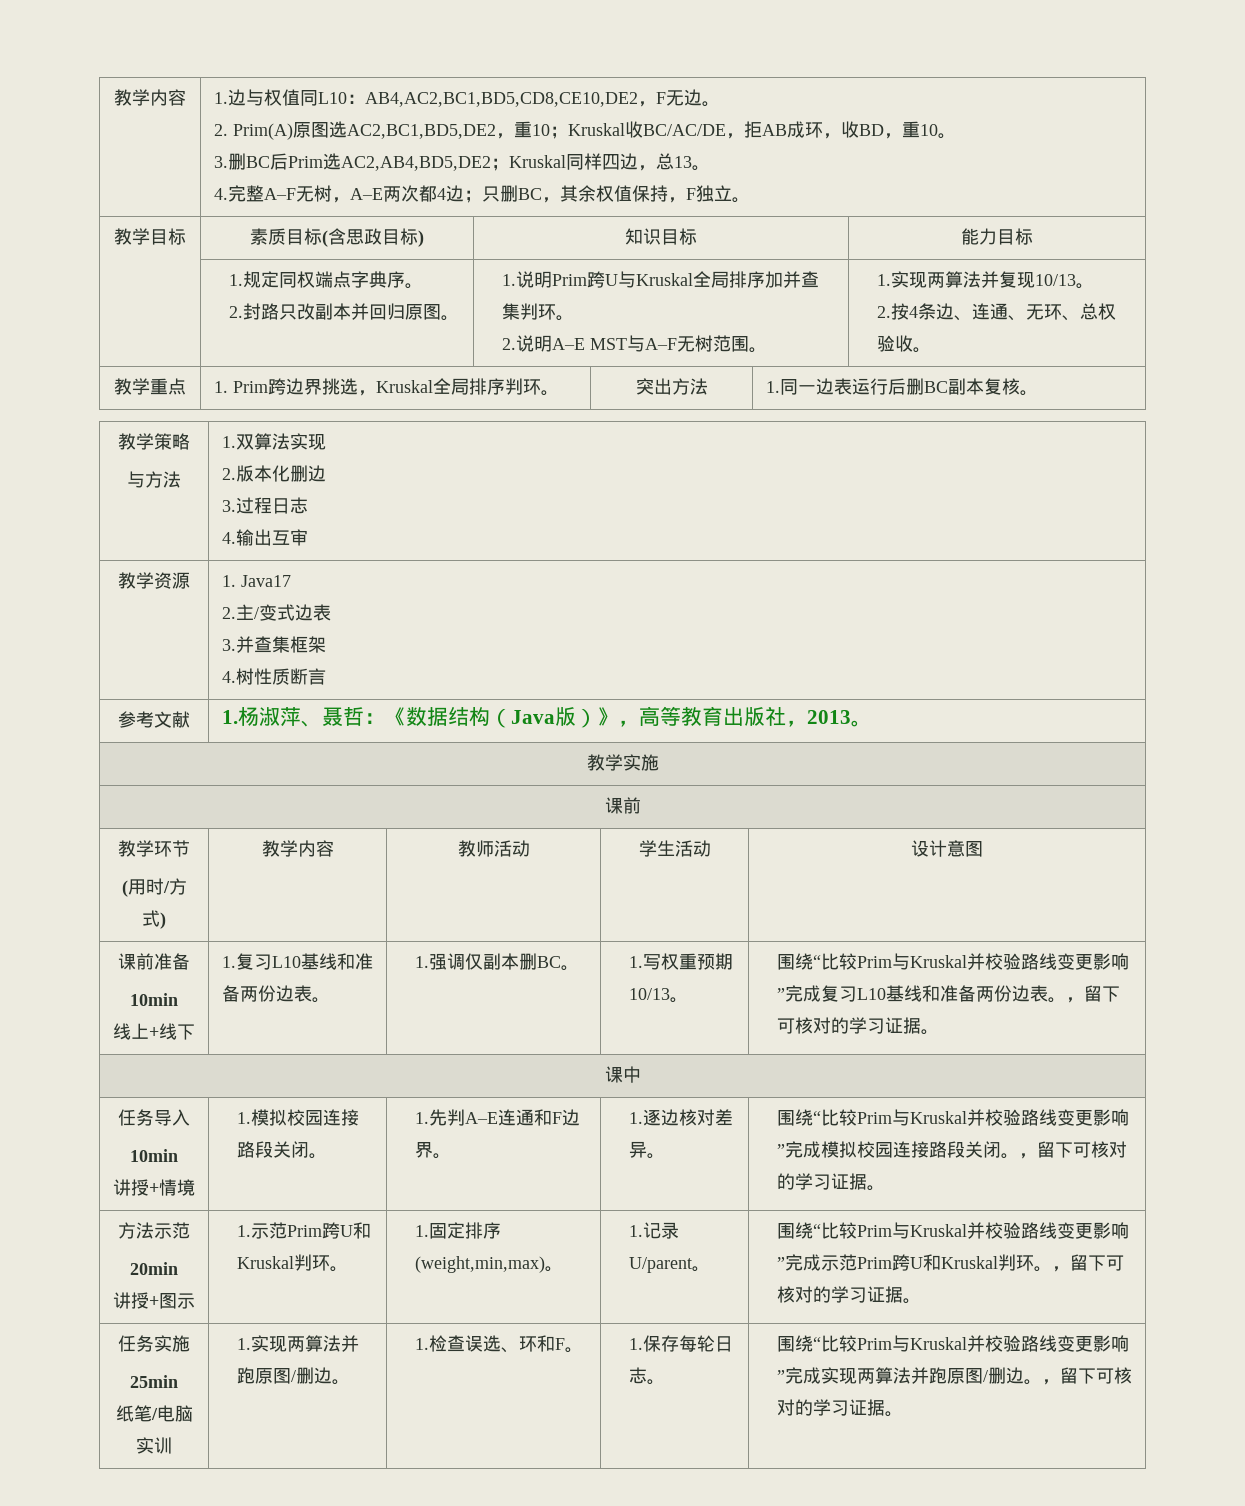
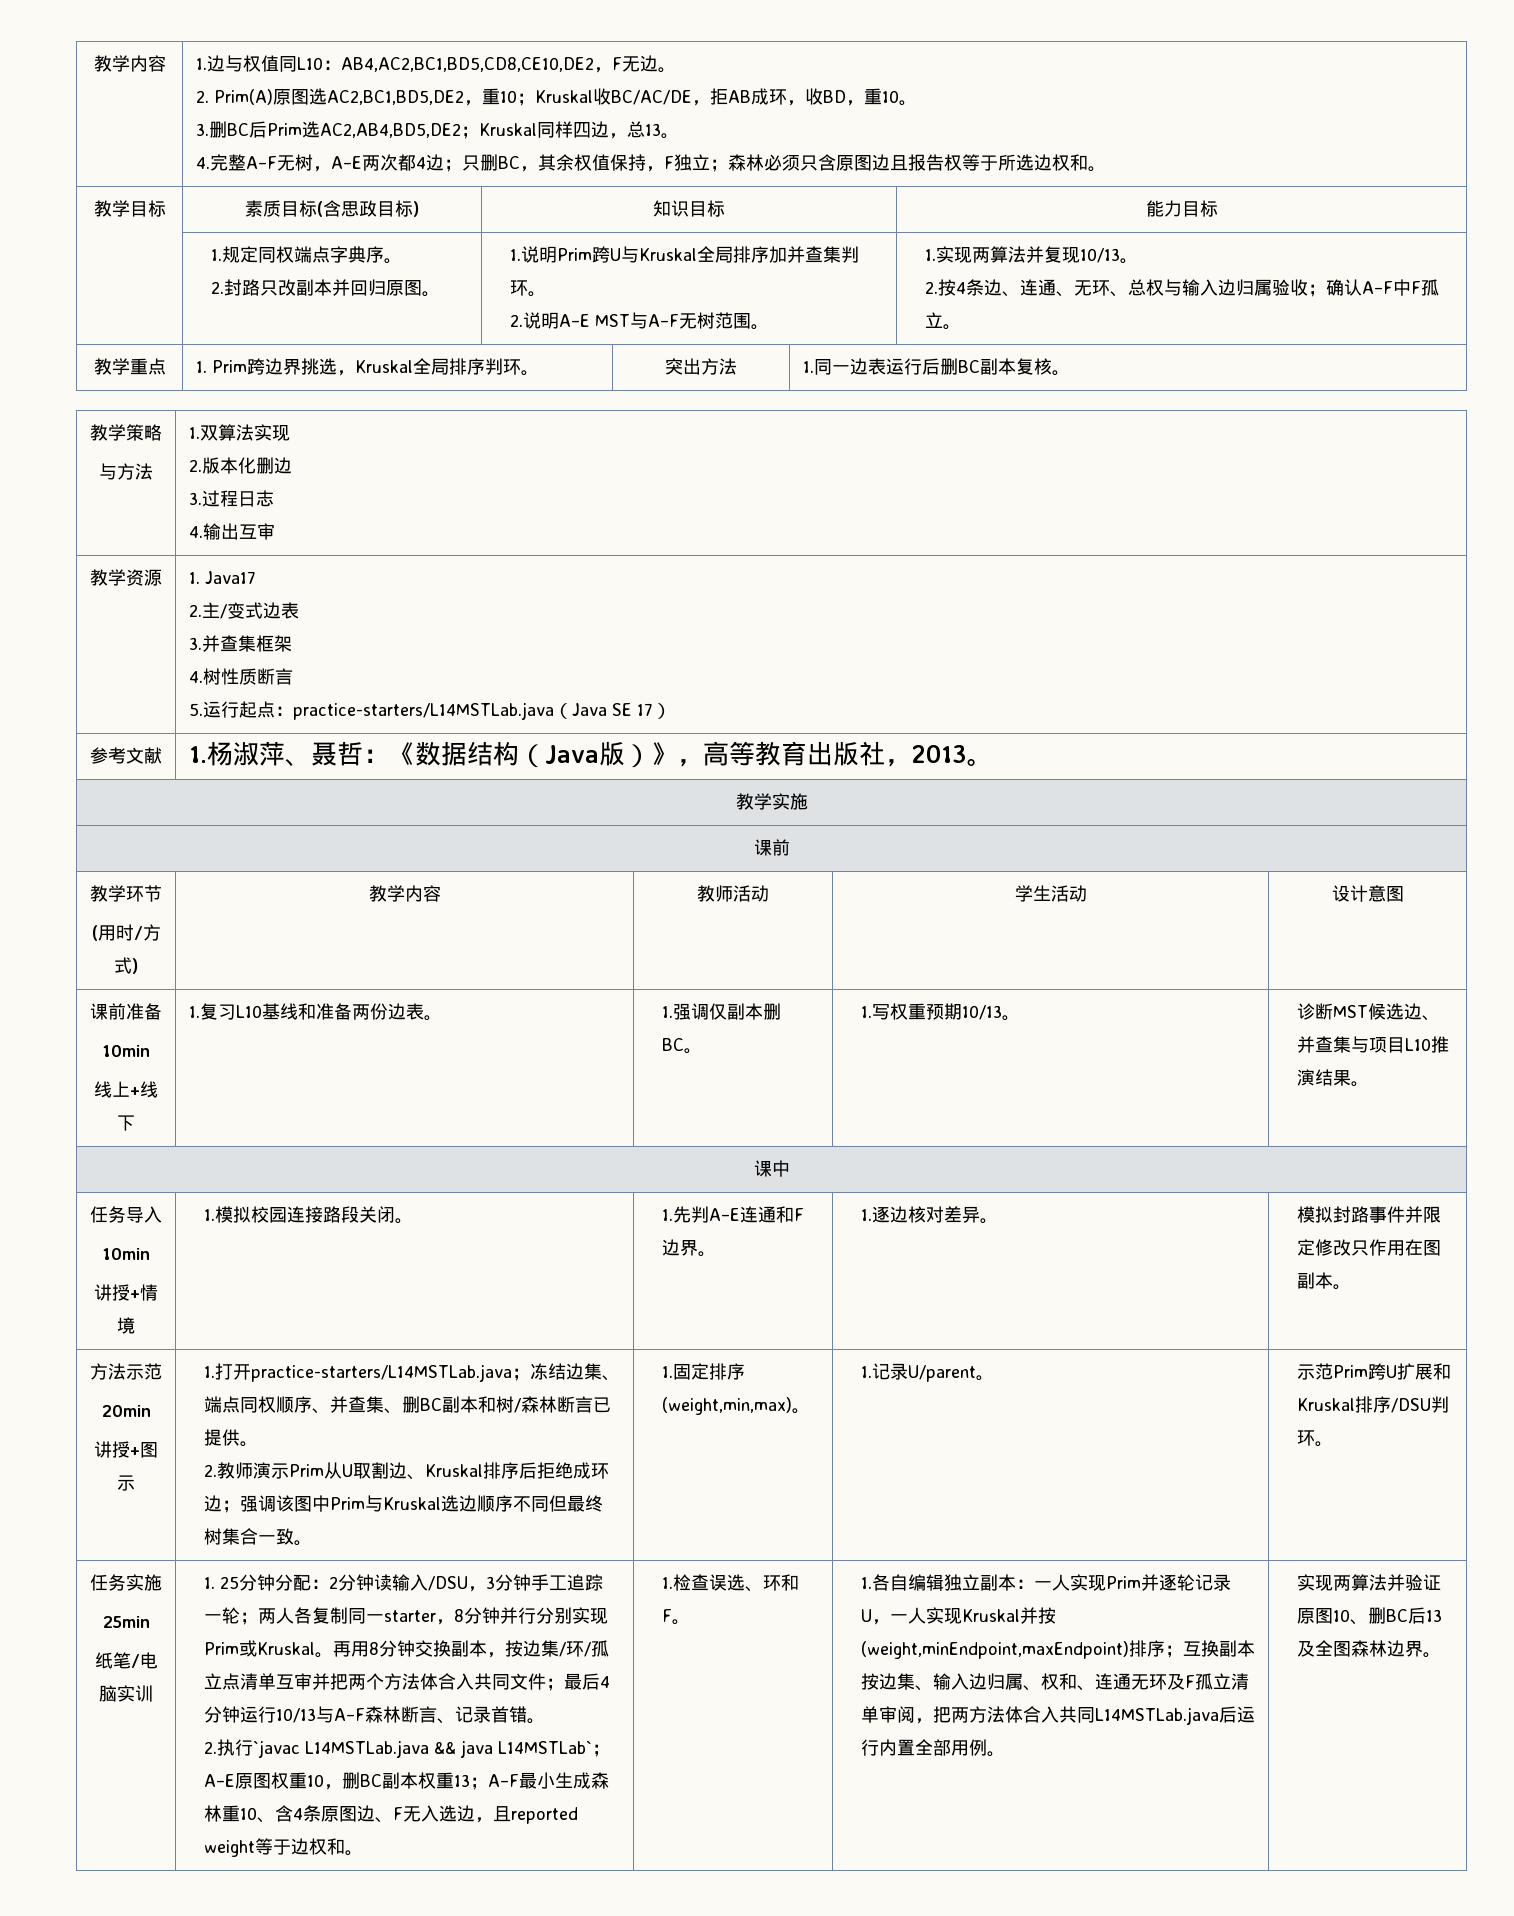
- 4.完整A–F无树，A–E两次都4边；只删BC，其余权值保持，F独立。
+ 4.完整A–F无树，A–E两次都4边；只删BC，其余权值保持，F独立；森林必须只含原图边且报告权等于所选边权和。
- 2.按4条边、连通、无环、总权验收。
+ 2.按4条边、连通、无环、总权与输入边归属验收；确认A–F中F孤立。
  教学资源 | 1. Java17
  2.主/变式边表
  3.并查集框架
  4.树性质断言
+ 5.运行起点：practice-starters/L14MSTLab.java（Java SE 17）
- 围绕“比较Prim与Kruskal并校验路线变更影响”完成复习L10基线和准备两份边表。，留下可核对的学习证据。
+ 诊断MST候选边、并查集与项目L10推演结果。
- 围绕“比较Prim与Kruskal并校验路线变更影响”完成模拟校园连接路段关闭。，留下可核对的学习证据。
+ 模拟封路事件并限定修改只作用在图副本。
- 1.示范Prim跨U和Kruskal判环。
+ 1.打开practice-starters/L14MSTLab.java；冻结边集、端点同权顺序、并查集、删BC副本和树/森林断言已提供。
+ 2.教师演示Prim从U取割边、Kruskal排序后拒绝成环边；强调该图中Prim与Kruskal选边顺序不同但最终树集合一致。
- 围绕“比较Prim与Kruskal并校验路线变更影响”完成示范Prim跨U和Kruskal判环。，留下可核对的学习证据。
+ 示范Prim跨U扩展和Kruskal排序/DSU判环。
- 1.实现两算法并跑原图/删边。
+ 1. 25分钟分配：2分钟读输入/DSU，3分钟手工追踪一轮；两人各复制同一starter，8分钟并行分别实现Prim或Kruskal。再用8分钟交换副本，按边集/环/孤立点清单互审并把两个方法体合入共同文件；最后4分钟运行10/13与A–F森林断言、记录首错。
+ 2.执行`javac L14MSTLab.java && java L14MSTLab`；A–E原图权重10，删BC副本权重13；A–F最小生成森林重10、含4条原图边、F无入选边，且reported weight等于边权和。
- 1.保存每轮日志。 | 围绕“比较Prim与Kruskal并校验路线变更影响”完成实现两算法并跑原图/删边。，留下可核对的学习证据。
+ 1.各自编辑独立副本：一人实现Prim并逐轮记录U，一人实现Kruskal并按(weight,minEndpoint,maxEndpoint)排序；互换副本按边集、输入边归属、权和、连通无环及F孤立清单审阅，把两方法体合入共同L14MSTLab.java后运行内置全部用例。 | 实现两算法并验证原图10、删BC后13及全图森林边界。

